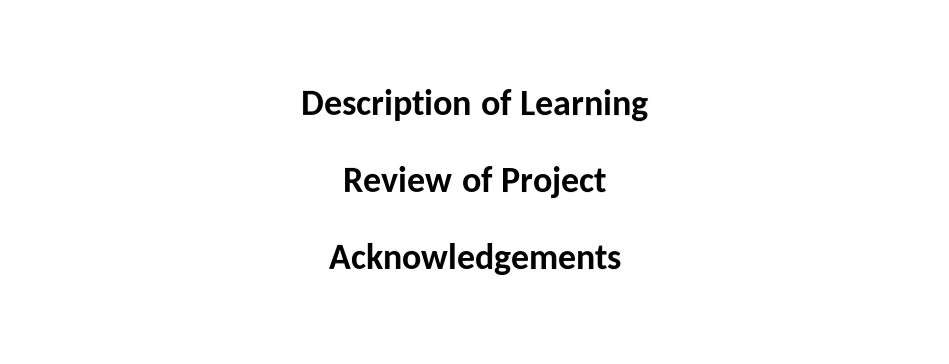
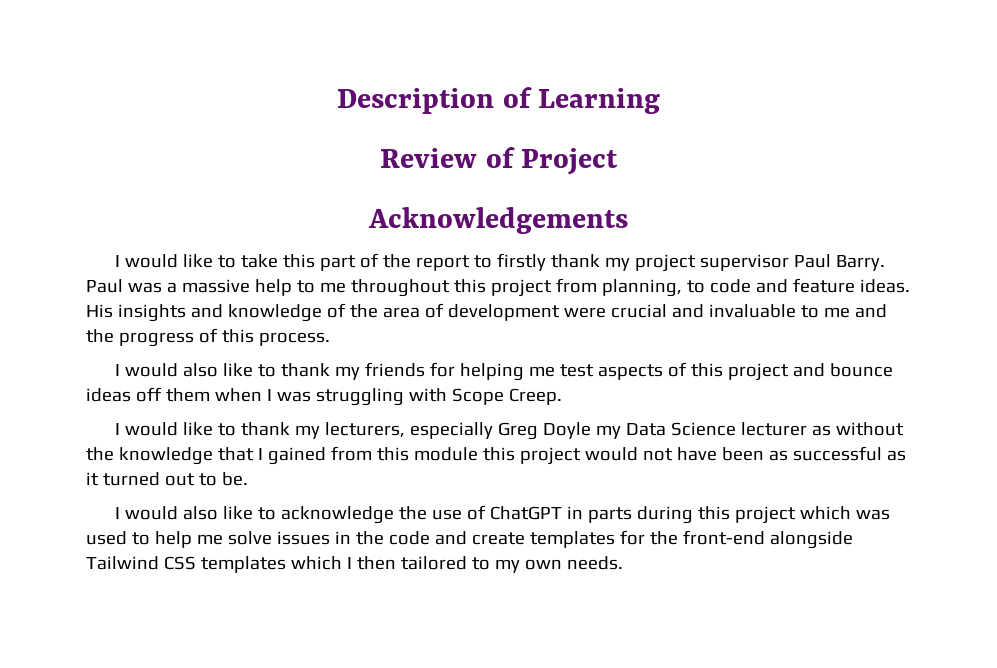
+ I would like to take this part of the report to firstly thank my project supervisor Paul Barry. Paul was a massive help to me throughout this project from planning, to code and feature ideas. His insights and knowledge of the area of development were crucial and invaluable to me and the progress of this process.
+ I would also like to thank my friends for helping me test aspects of this project and bounce ideas off them when I was struggling with Scope Creep.
+ I would like to thank my lecturers, especially Greg Doyle my Data Science lecturer as without the knowledge that I gained from this module this project would not have been as successful as it turned out to be.
+ I would also like to acknowledge the use of ChatGPT in parts during this project which was used to help me solve issues in the code and create templates for the front-end alongside Tailwind CSS templates which I then tailored to my own needs.

